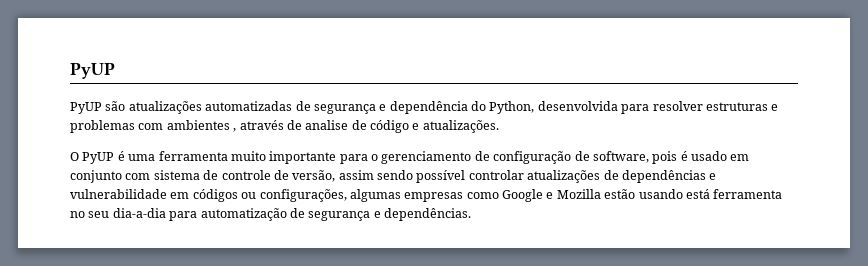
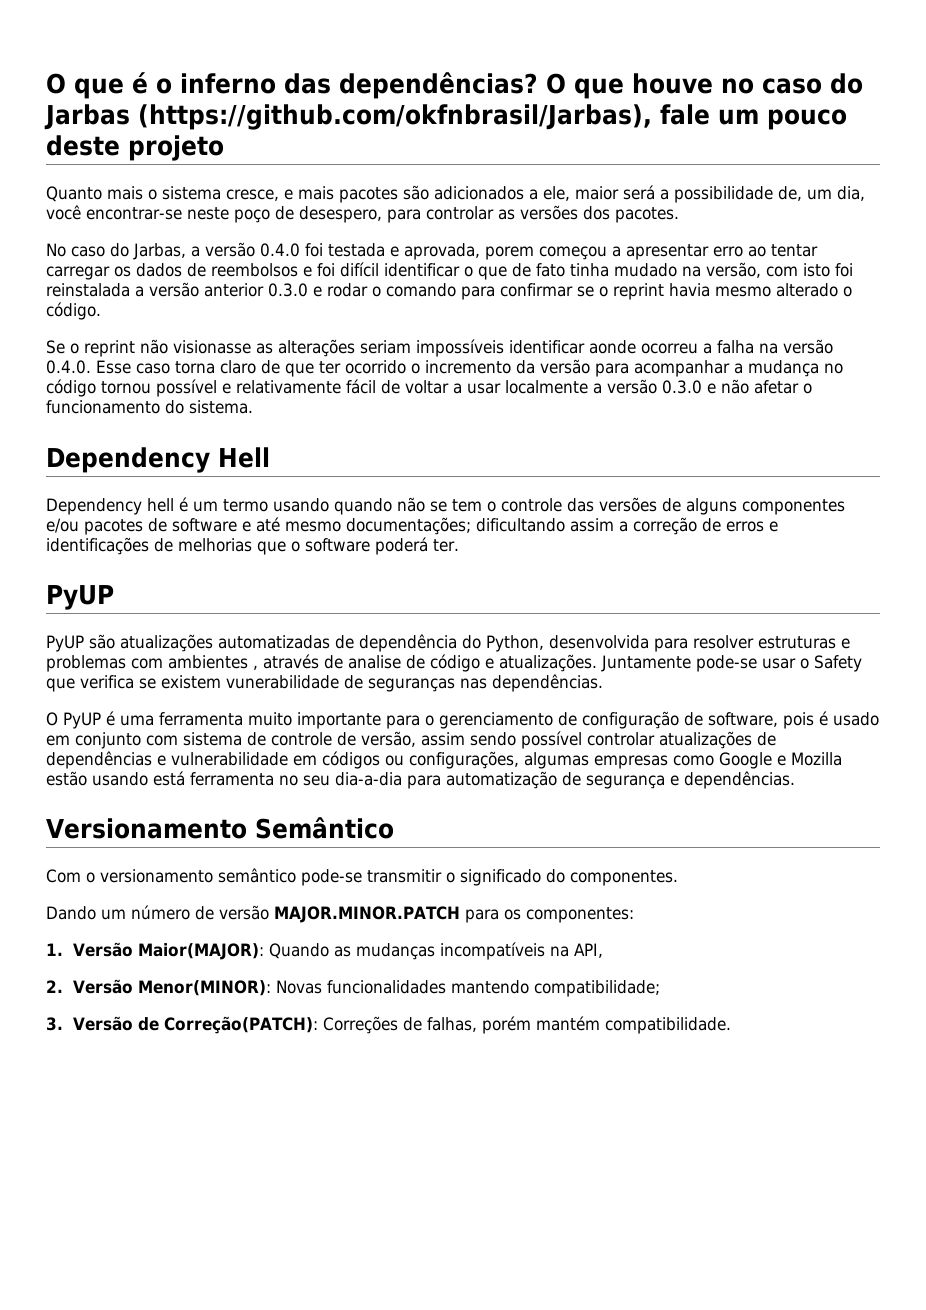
+ O que é o inferno das dependências? O que houve no caso do Jarbas (https://github.com/okfnbrasil/Jarbas), fale um pouco deste projeto
+ Quanto mais o sistema cresce, e mais pacotes são adicionados a ele, maior será a possibilidade de, um dia, você encontrar-se neste poço de desespero, para controlar as versões dos pacotes.
+ No caso do Jarbas, a versão 0.4.0 foi testada e aprovada, porem começou a apresentar erro ao tentar carregar os dados de reembolsos e foi difícil identificar o que de fato tinha mudado na versão, com isto foi reinstalada a versão anterior 0.3.0 e rodar o comando para confirmar se o reprint havia mesmo alterado o código.
+ Se o reprint não visionasse as alterações seriam impossíveis identificar aonde ocorreu a falha na versão 0.4.0. Esse caso torna claro de que ter ocorrido o incremento da versão para acompanhar a mudança no código tornou possível e relativamente fácil de voltar a usar localmente a versão 0.3.0 e não afetar o funcionamento do sistema.
+ Dependency Hell
+ Dependency hell é um termo usando quando não se tem o controle das versões de alguns componentes e/ou pacotes de software e até mesmo documentações; dificultando assim a correção de erros e identificações de melhorias que o software poderá ter.
- PyUP são atualizações automatizadas de segurança e dependência do Python, desenvolvida para resolver estruturas e problemas com ambientes , através de analise de código e atualizações.
+ PyUP são atualizações automatizadas de dependência do Python, desenvolvida para resolver estruturas e problemas com ambientes , através de analise de código e atualizações. Juntamente pode-se usar o Safety que verifica se existem vunerabilidade de seguranças nas dependências.
+ Versionamento Semântico
+ Com o versionamento semântico pode-se transmitir o significado do componentes.
+ Dando um número de versão MAJOR.MINOR.PATCH para os componentes:
+ 1. Versão Maior(MAJOR): Quando as mudanças incompatíveis na API,
+ 2. Versão Menor(MINOR): Novas funcionalidades mantendo compatibilidade;
+ 3. Versão de Correção(PATCH): Correções de falhas, porém mantém compatibilidade.

